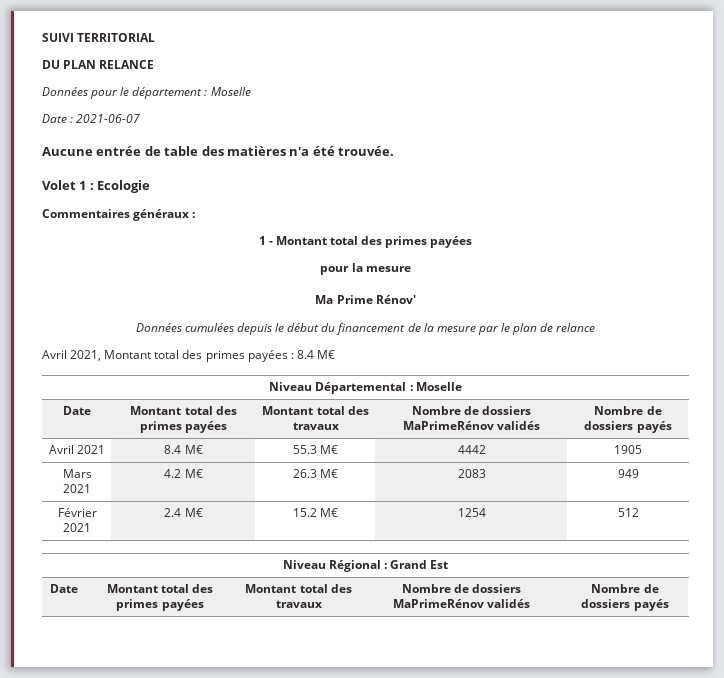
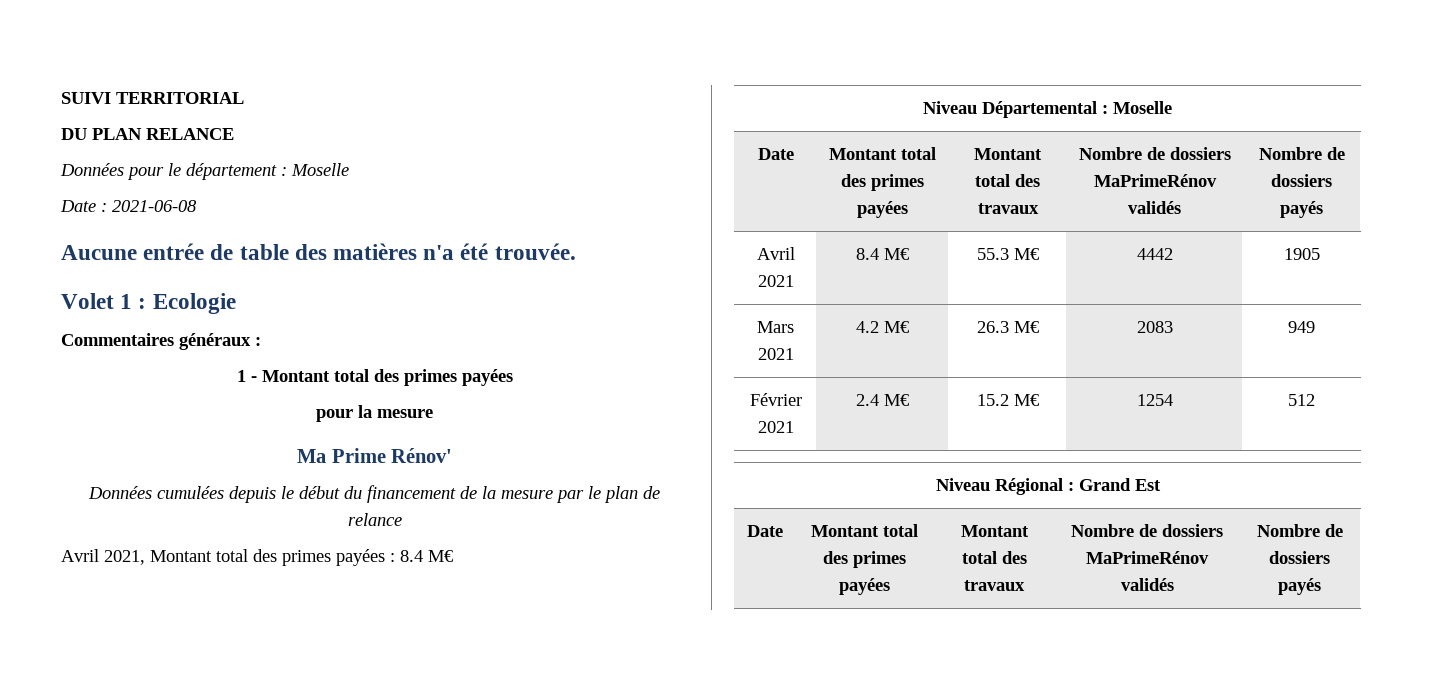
- Date : 2021-06-07
+ Date : 2021-06-08

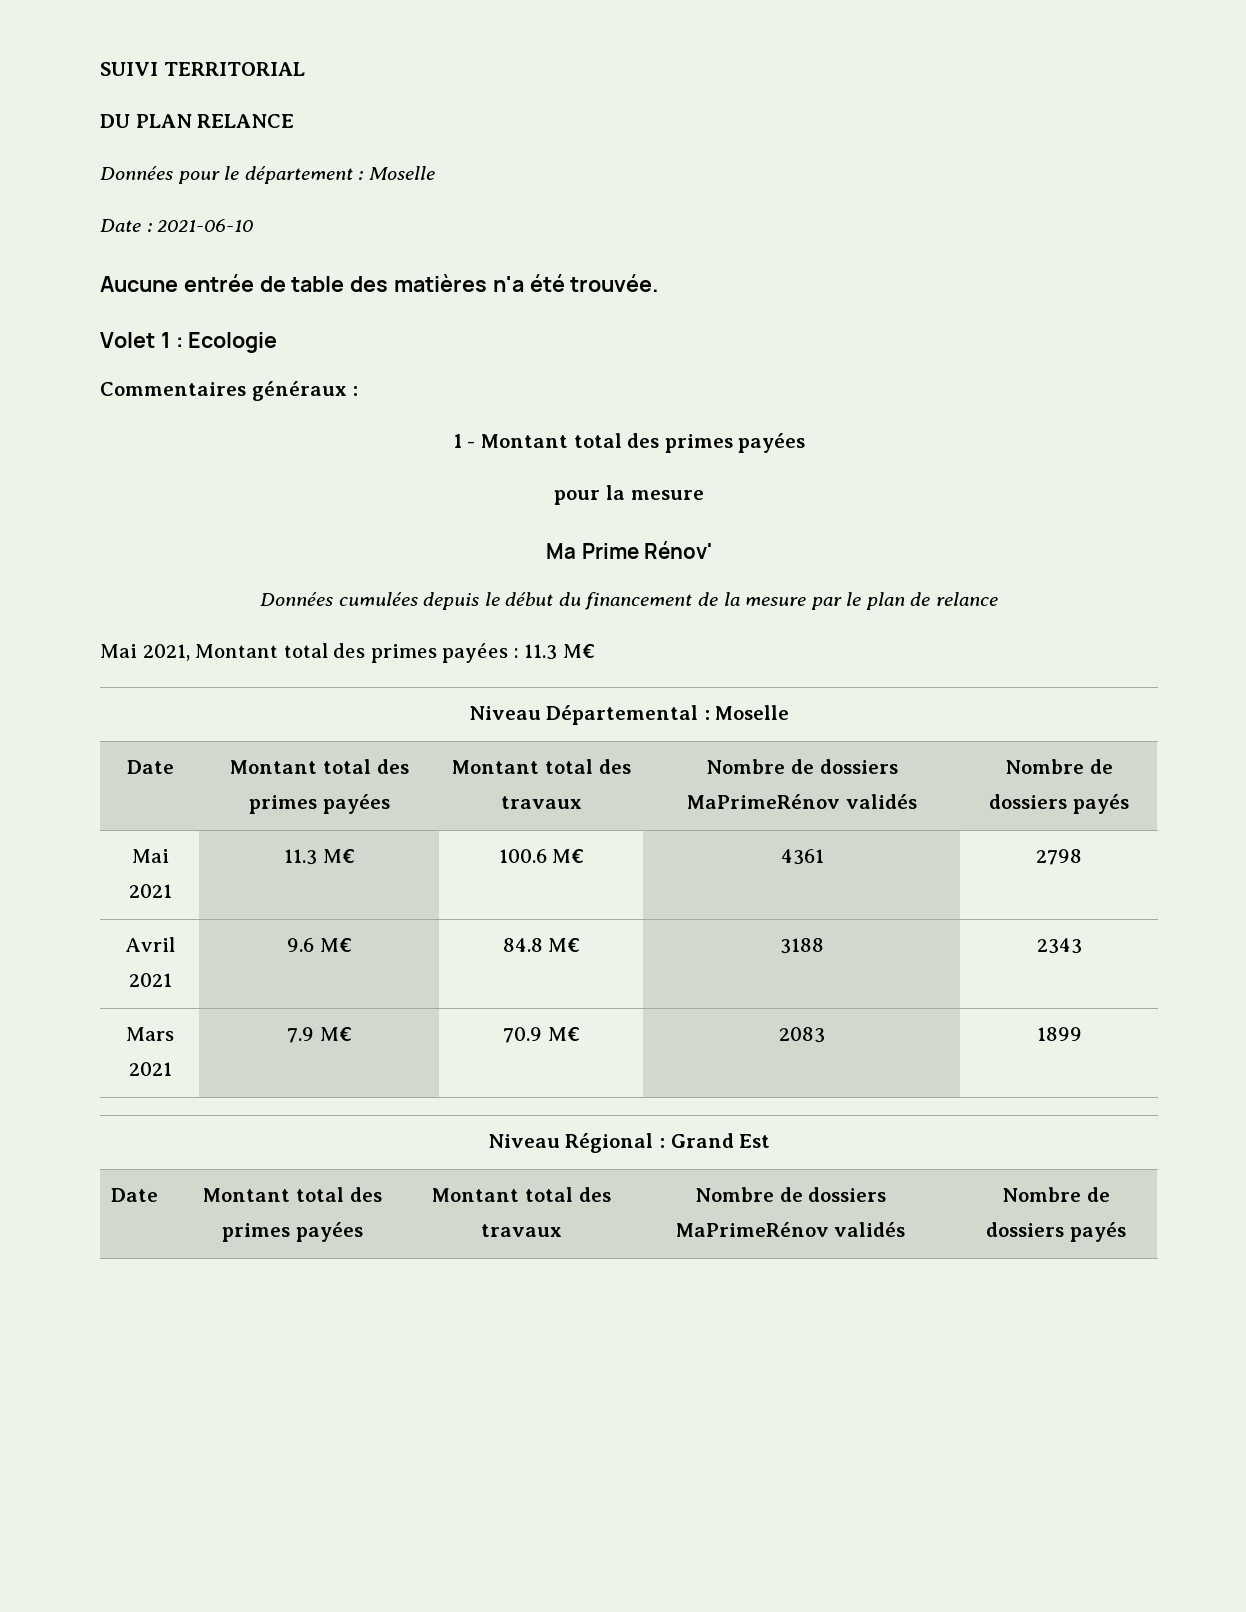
- Date : 2021-06-08
+ Date : 2021-06-10
- Avril 2021, Montant total des primes payées : 8.4 M€
+ Mai 2021, Montant total des primes payées : 11.3 M€
+ Mai 2021 | 11.3 M€ | 100.6 M€ | 4361 | 2798
- Avril 2021 | 8.4 M€ | 55.3 M€ | 4442 | 1905
+ Avril 2021 | 9.6 M€ | 84.8 M€ | 3188 | 2343
- Mars 2021 | 4.2 M€ | 26.3 M€ | 2083 | 949
- Février 2021 | 2.4 M€ | 15.2 M€ | 1254 | 512
+ Mars 2021 | 7.9 M€ | 70.9 M€ | 2083 | 1899

